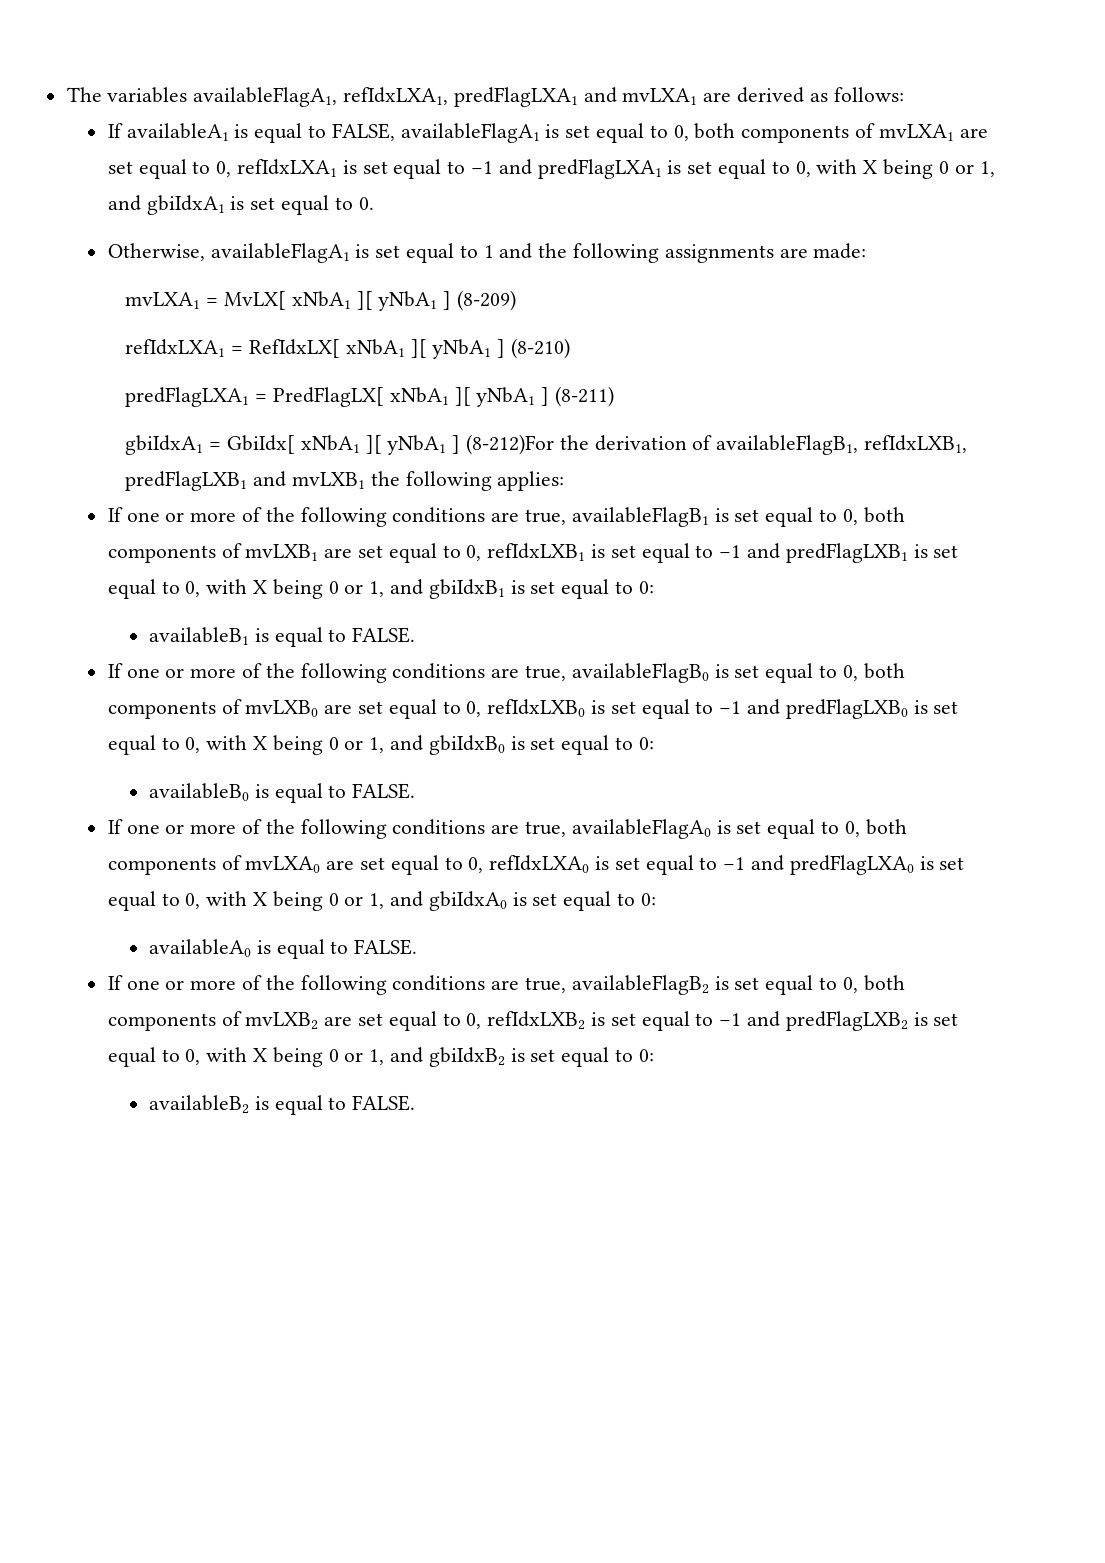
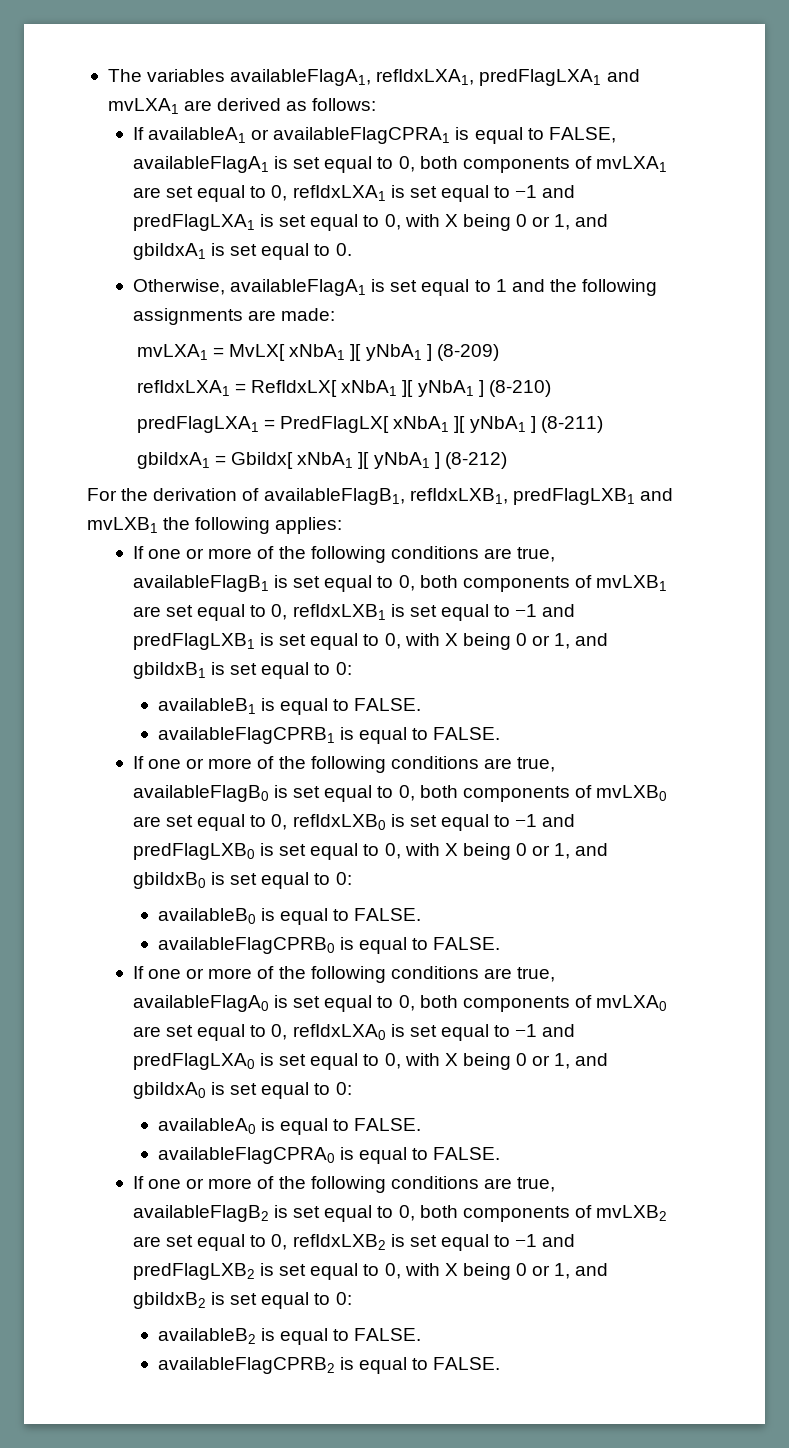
- If availableA1 is equal to FALSE, availableFlagA1 is set equal to 0, both components of mvLXA1 are set equal to 0, refIdxLXA1 is set equal to −1 and predFlagLXA1 is set equal to 0, with X being 0 or 1, and gbiIdxA1 is set equal to 0.
+ If availableA1 or availableFlagCPRA1 is equal to FALSE, availableFlagA1 is set equal to 0, both components of mvLXA1 are set equal to 0, refIdxLXA1 is set equal to −1 and predFlagLXA1 is set equal to 0, with X being 0 or 1, and gbiIdxA1 is set equal to 0.
- gbiIdxA1 = GbiIdx[ xNbA1 ][ yNbA1 ] (8-212)For the derivation of availableFlagB1, refIdxLXB1, predFlagLXB1 and mvLXB1 the following applies:
+ gbiIdxA1 = GbiIdx[ xNbA1 ][ yNbA1 ] (8-212)
+ For the derivation of availableFlagB1, refIdxLXB1, predFlagLXB1 and mvLXB1 the following applies:
+ availableFlagCPRB1 is equal to FALSE.
+ availableFlagCPRB0 is equal to FALSE.
+ availableFlagCPRA0 is equal to FALSE.
+ availableFlagCPRB2 is equal to FALSE.

